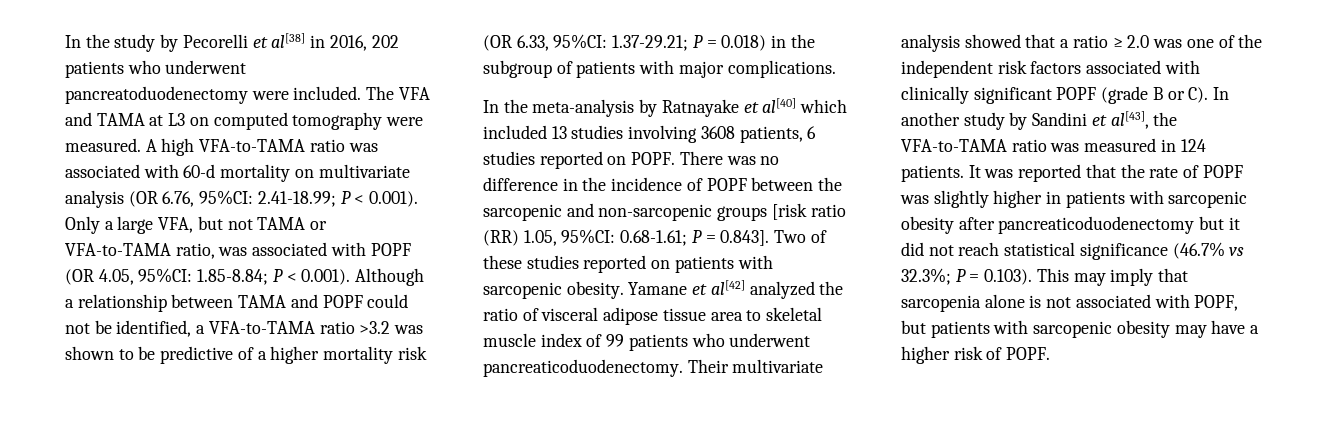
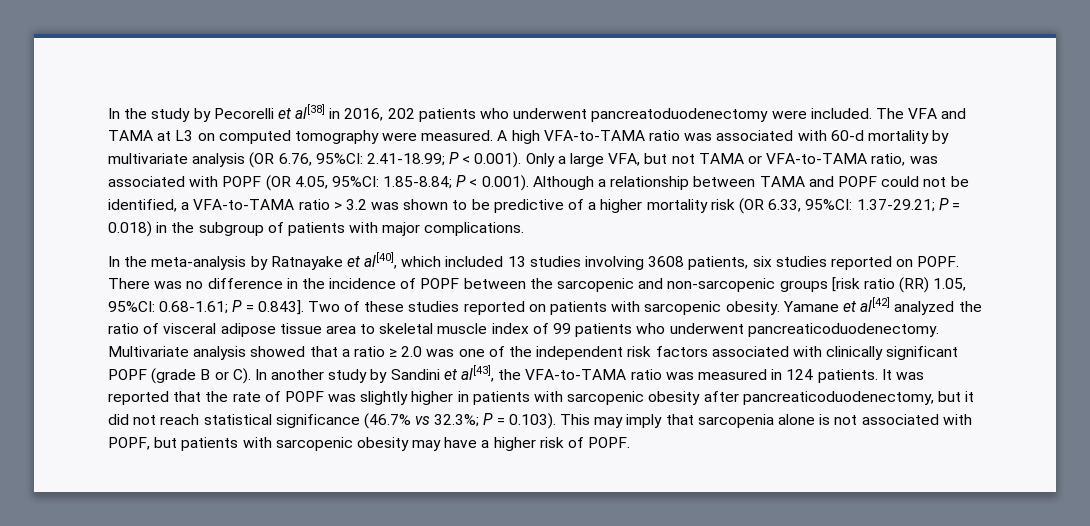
- A high VFA-to-TAMA ratio was associated with 60-d mortality on multivariate analysis (OR 6.76, 95%CI:
+ A high VFA-to-TAMA ratio was associated with 60-d mortality by multivariate analysis (OR 6.76, 95%CI:
- P < 0.001). Although a relationship between TAMA and POPF could not be identified, a VFA-to-TAMA ratio >3.2 was shown to be predictive of a higher mortality risk (OR 6.33, 95%CI:
+ P < 0.001). Although a relationship between TAMA and POPF could not be identified, a VFA-to-TAMA ratio > 3.2 was shown to be predictive of a higher mortality risk (OR 6.33, 95%CI:
- In the meta-analysis by Ratnayake et al[40] which included 13 studies involving 3608 patients, 6 studies reported on POPF.
+ In the meta-analysis by Ratnayake et al[40], which included 13 studies involving 3608 patients, six studies reported on POPF.
- Their multivariate analysis showed that a ratio ≥ 2.0 was one of the independent risk factors associated with clinically significant POPF (grade B or C). In another study by Sandini et al[43], the VFA-to-TAMA ratio was measured in 124 patients.
+ Multivariate analysis showed that a ratio ≥ 2.0 was one of the independent risk factors associated with clinically significant POPF (grade B or C). In another study by Sandini et al[43], the VFA-to-TAMA ratio was measured in 124 patients.
- It was reported that the rate of POPF was slightly higher in patients with sarcopenic obesity after pancreaticoduodenectomy but it did not reach statistical significance (46.7% vs 32.3%; P = 0.103). This may imply that sarcopenia alone is not associated with POPF, but patients with sarcopenic obesity may have a higher risk of POPF.
+ It was reported that the rate of POPF was slightly higher in patients with sarcopenic obesity after pancreaticoduodenectomy, but it did not reach statistical significance (46.7% vs 32.3%; P = 0.103). This may imply that sarcopenia alone is not associated with POPF, but patients with sarcopenic obesity may have a higher risk of POPF.

